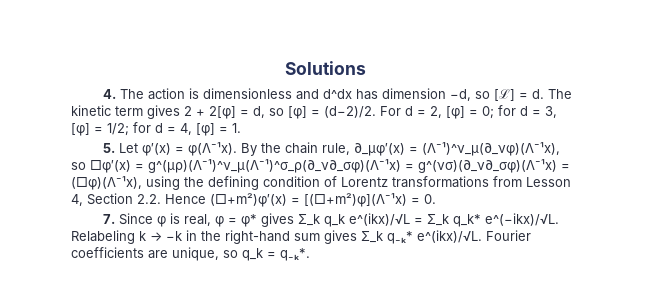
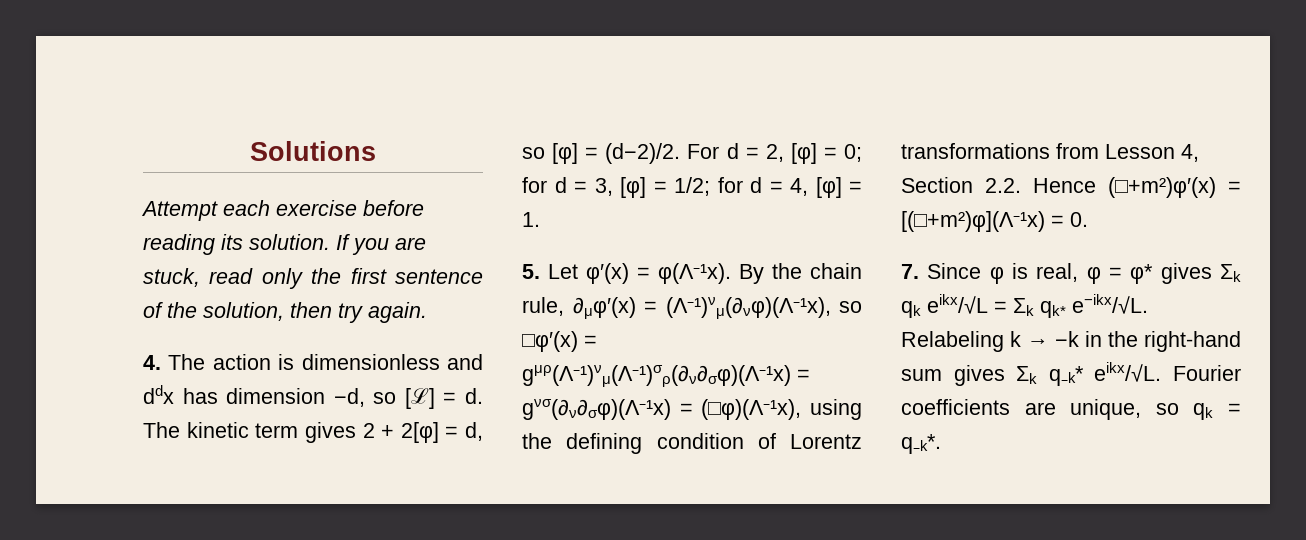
+ Attempt each exercise before reading its solution. If you are stuck, read only the first sentence of the solution, then try again.
- 4. The action is dimensionless and d^dx has dimension −d, so [ℒ] = d.
+ 4. The action is dimensionless and ddx has dimension −d, so [ℒ] = d.
- By the chain rule, ∂_μφ′(x) = (Λ⁻¹)^ν_μ(∂_νφ)(Λ⁻¹x), so □φ′(x) = g^(μρ)(Λ⁻¹)^ν_μ(Λ⁻¹)^σ_ρ(∂_ν∂_σφ)(Λ⁻¹x) = g^(νσ)(∂_ν∂_σφ)(Λ⁻¹x) = (□φ)(Λ⁻¹x), using the defining condition of Lorentz transformations from Lesson 4, Section 2.2. Hence (□+m²)φ′(x) = [(□+m²)φ](Λ⁻¹x) = 0.
+ By the chain rule, ∂μφ′(x) = (Λ⁻¹)νμ(∂νφ)(Λ⁻¹x), so □φ′(x) = gμρ(Λ⁻¹)νμ(Λ⁻¹)σρ(∂ν∂σφ)(Λ⁻¹x) = gνσ(∂ν∂σφ)(Λ⁻¹x) = (□φ)(Λ⁻¹x), using the defining condition of Lorentz transformations from Lesson 4, Section 2.2. Hence (□+m²)φ′(x) = [(□+m²)φ](Λ⁻¹x) = 0.
- 7. Since φ is real, φ = φ* gives Σ_k q_k e^(ikx)/√L = Σ_k q_k* e^(−ikx)/√L.
+ 7. Since φ is real, φ = φ* gives Σk qk eikx/√L = Σk qk* e−ikx/√L.
- Relabeling k → −k in the right-hand sum gives Σ_k q₋ₖ* e^(ikx)/√L.
+ Relabeling k → −k in the right-hand sum gives Σk q₋ₖ* eikx/√L.
- Fourier coefficients are unique, so q_k = q₋ₖ*.
+ Fourier coefficients are unique, so qk = q₋ₖ*.

